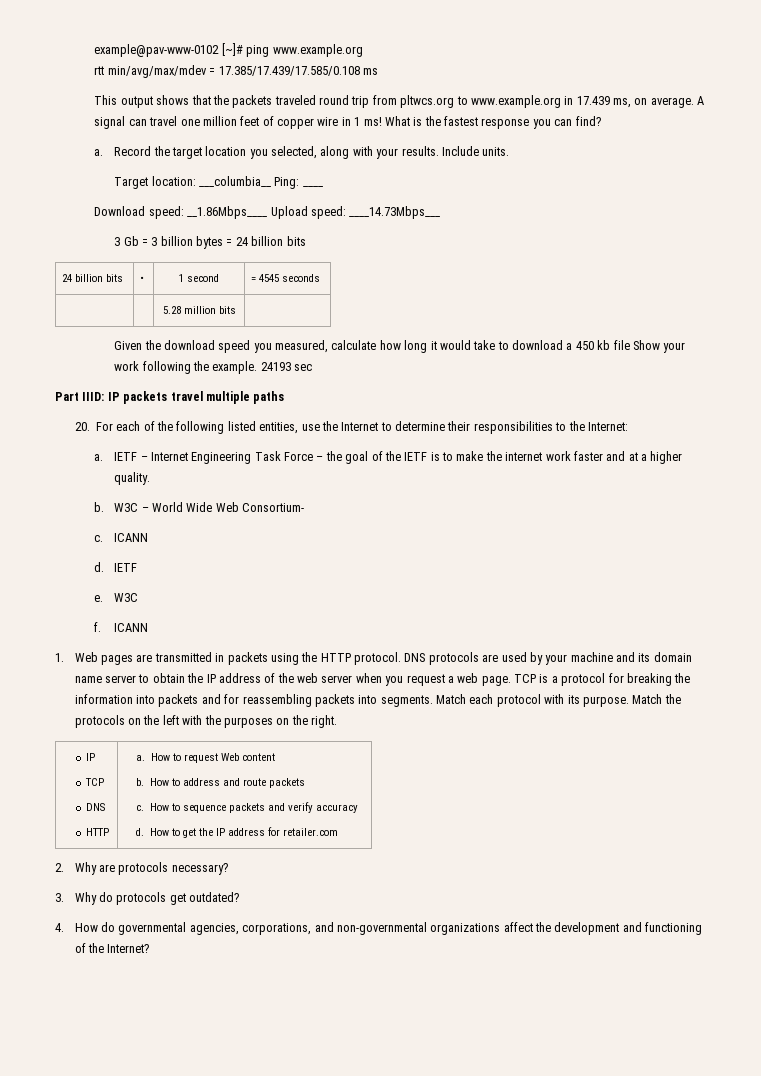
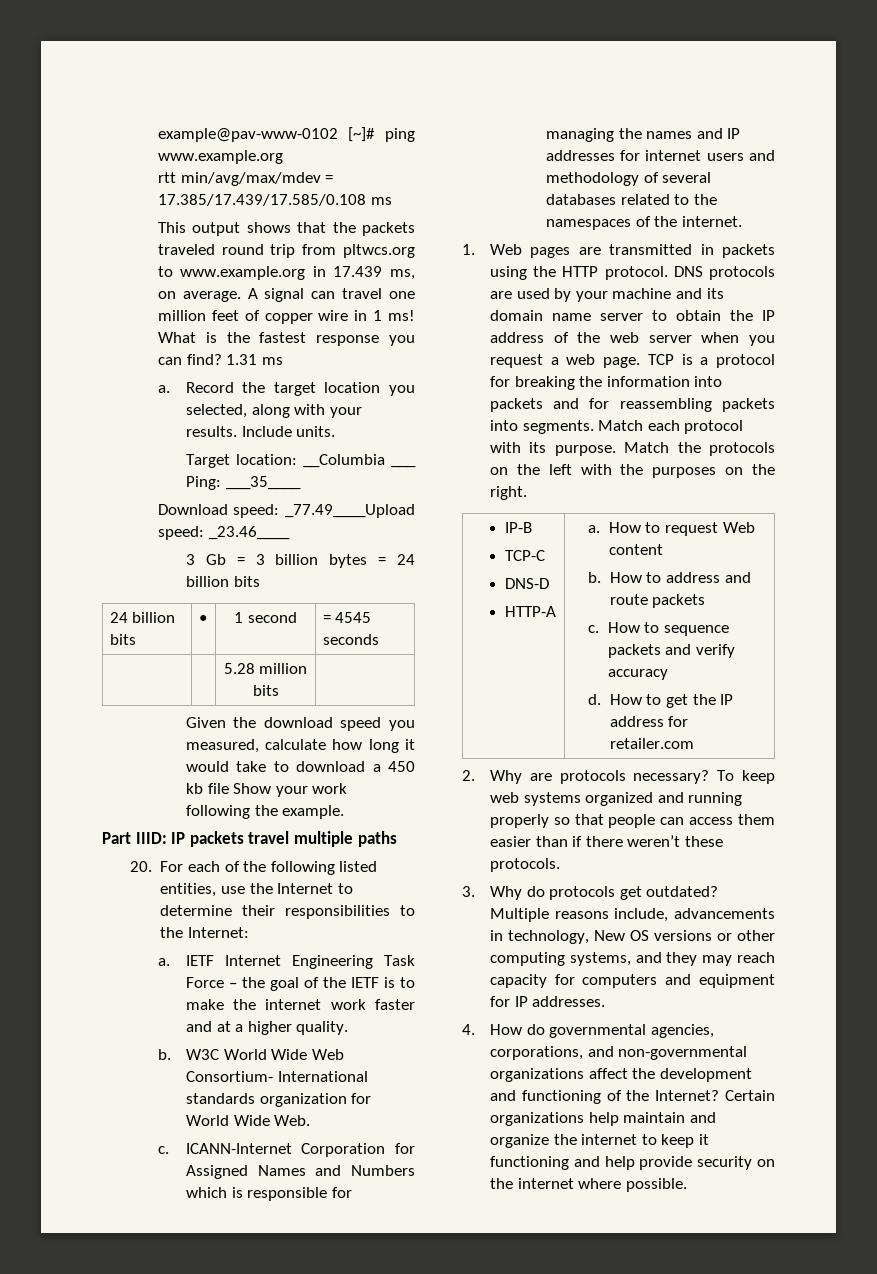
+ 1.31 ms
- Target location: ___columbia__ Ping: ____
- Download speed: __1.86Mbps____ Upload speed: ____14.73Mbps___
+ Target location: __Columbia ___ Ping: ___35____
+ Download speed: _77.49____Upload speed: _23.46____
- 24193 sec
- IETF – Internet Engineering Task Force – the goal of the IETF is to make the internet work faster and at a higher quality.
+ IETF Internet Engineering Task Force – the goal of the IETF is to make the internet work faster and at a higher quality.
- W3C – World Wide Web Consortium-
- c. ICANN
- d. IETF
- e. W3C
- f. ICANN
+ W3C World Wide Web Consortium- International standards organization for World Wide Web.
+ c. ICANN-Internet Corporation for Assigned Names and Numbers which is responsible for managing the names and IP addresses for internet users and methodology of several databases related to the namespaces of the internet.
  Match the protocols on the left with the purposes on the right.
- IP
- TCP
- DNS
- HTTP | a. How to request Web content
+ IP-B
+ TCP-C
+ DNS-D
+ HTTP-A | a. How to request Web content
+ To keep web systems organized and running properly so that people can access them easier than if there weren’t these protocols.
+ Multiple reasons include, advancements in technology, New OS versions or other computing systems, and they may reach capacity for computers and equipment for IP addresses.
+ Certain organizations help maintain and organize the internet to keep it functioning and help provide security on the internet where possible.

